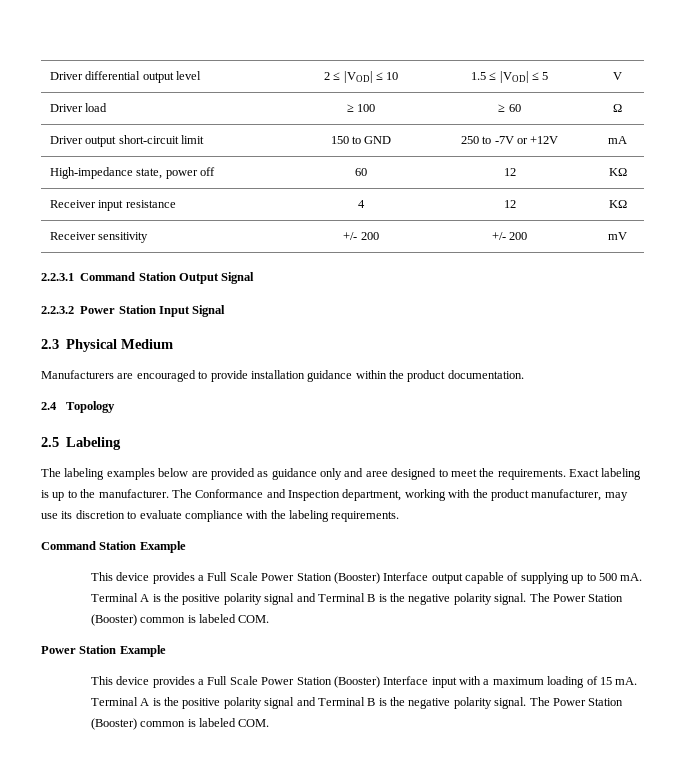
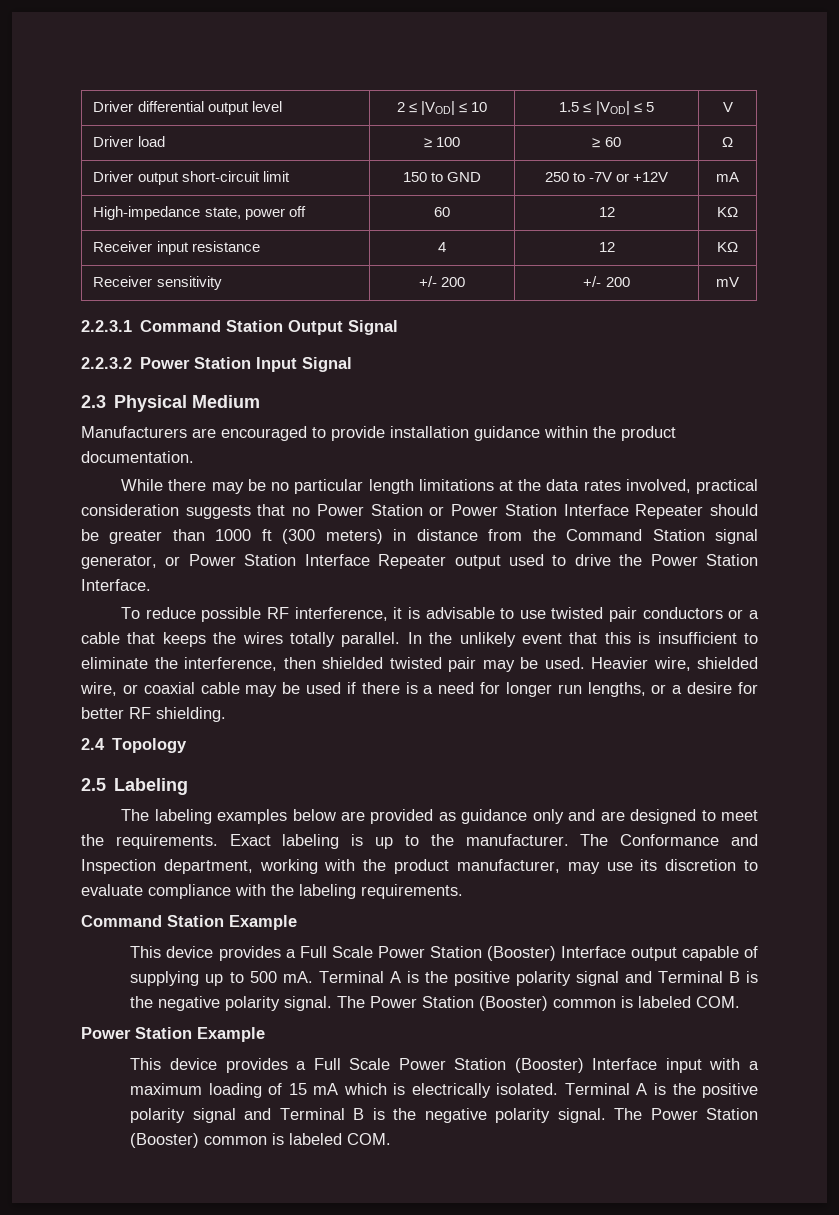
+ While there may be no particular length limitations at the data rates involved, practical consideration suggests that no Power Station or Power Station Interface Repeater should be greater than 1000 ft (300 meters) in distance from the Command Station signal generator, or Power Station Interface Repeater output used to drive the Power Station Interface.
+ To reduce possible RF interference, it is advisable to use twisted pair conductors or a cable that keeps the wires totally parallel. In the unlikely event that this is insufficient to eliminate the interference, then shielded twisted pair may be used. Heavier wire, shielded wire, or coaxial cable may be used if there is a need for longer run lengths, or a desire for better RF shielding.
- The labeling examples below are provided as guidance only and aree designed to meet the requirements.
+ The labeling examples below are provided as guidance only and are designed to meet the requirements.
- This device provides a Full Scale Power Station (Booster) Interface input with a maximum loading of 15 mA.
+ This device provides a Full Scale Power Station (Booster) Interface input with a maximum loading of 15 mA which is electrically isolated.

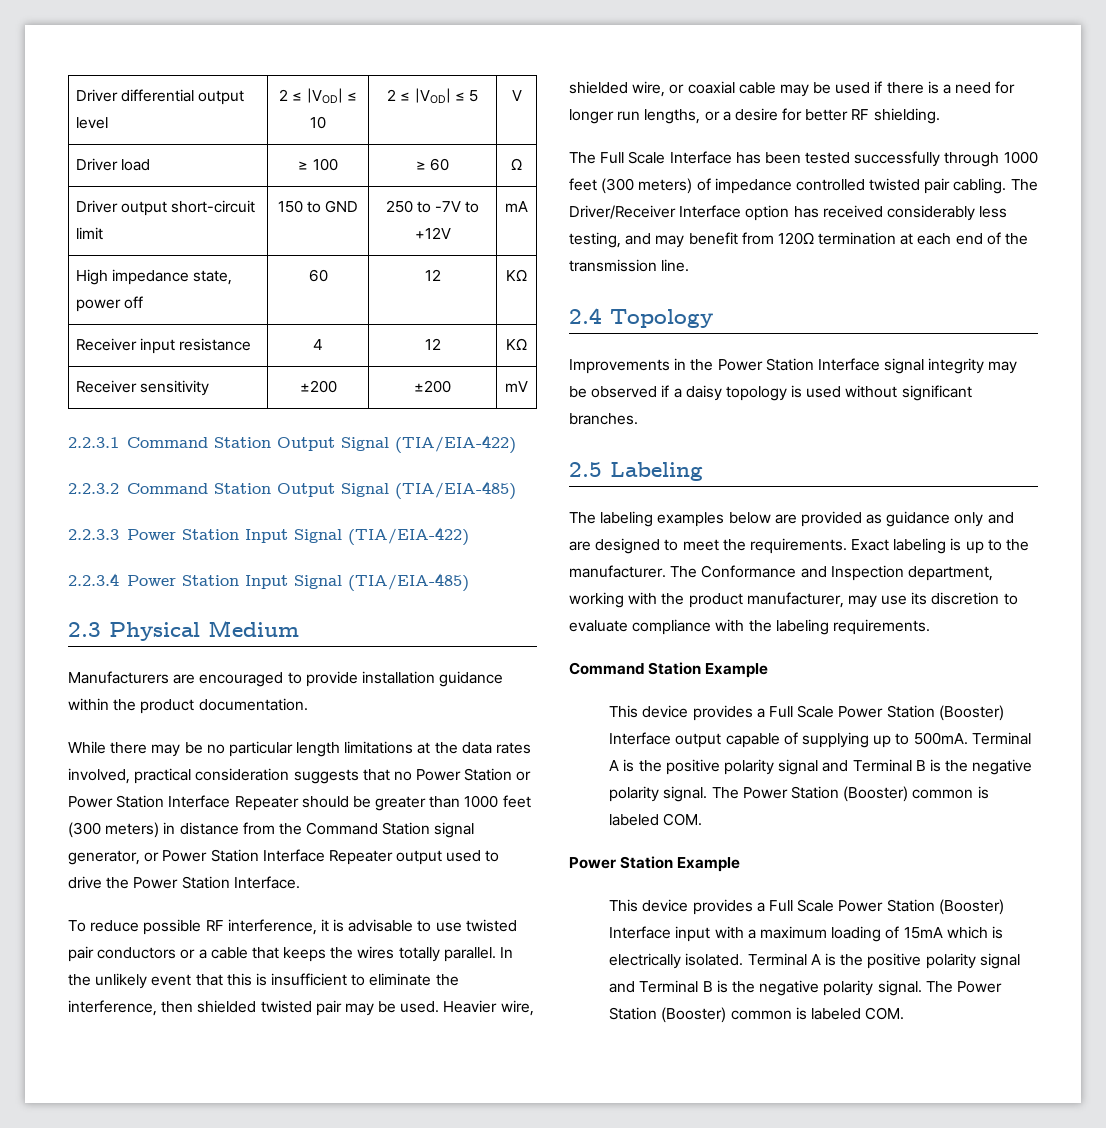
- Driver differential output level | 2 ≤ |VOD| ≤ 10 | 1.5 ≤ |VOD| ≤ 5 | V
+ Driver differential output level | 2 ≤ |VOD| ≤ 10 | 2 ≤ |VOD| ≤ 5 | V
- Driver output short-circuit limit | 150 to GND | 250 to -7V or +12V | mA
+ Driver output short-circuit limit | 150 to GND | 250 to -7V to +12V | mA
- High-impedance state, power off | 60 | 12 | KΩ
+ High impedance state, power off | 60 | 12 | KΩ
- Receiver sensitivity | +/- 200 | +/- 200 | mV
+ Receiver sensitivity | ±200 | ±200 | mV
- 2.2.3.1 Command Station Output Signal
- 2.2.3.2 Power Station Input Signal
+ 2.2.3.1 Command Station Output Signal (TIA/EIA-422)
+ 2.2.3.2 Command Station Output Signal (TIA/EIA-485)
+ 2.2.3.3 Power Station Input Signal (TIA/EIA-422)
+ 2.2.3.4 Power Station Input Signal (TIA/EIA-485)
- While there may be no particular length limitations at the data rates involved, practical consideration suggests that no Power Station or Power Station Interface Repeater should be greater than 1000 ft (300 meters) in distance from the Command Station signal generator, or Power Station Interface Repeater output used to drive the Power Station Interface.
+ While there may be no particular length limitations at the data rates involved, practical consideration suggests that no Power Station or Power Station Interface Repeater should be greater than 1000 feet (300 meters) in distance from the Command Station signal generator, or Power Station Interface Repeater output used to drive the Power Station Interface.
+ The Full Scale Interface has been tested successfully through 1000 feet (300 meters) of impedance controlled twisted pair cabling. The Driver/Receiver Interface option has received considerably less testing, and may benefit from 120Ω termination at each end of the transmission line.
  2.4 Topology
+ Improvements in the Power Station Interface signal integrity may be observed if a daisy topology is used without significant branches.
- This device provides a Full Scale Power Station (Booster) Interface output capable of supplying up to 500 mA.
+ This device provides a Full Scale Power Station (Booster) Interface output capable of supplying up to 500mA.
- This device provides a Full Scale Power Station (Booster) Interface input with a maximum loading of 15 mA which is electrically isolated.
+ This device provides a Full Scale Power Station (Booster) Interface input with a maximum loading of 15mA which is electrically isolated.

